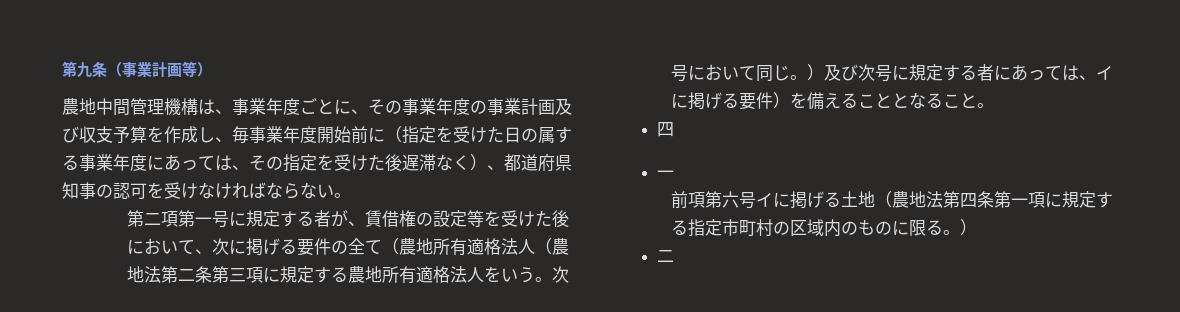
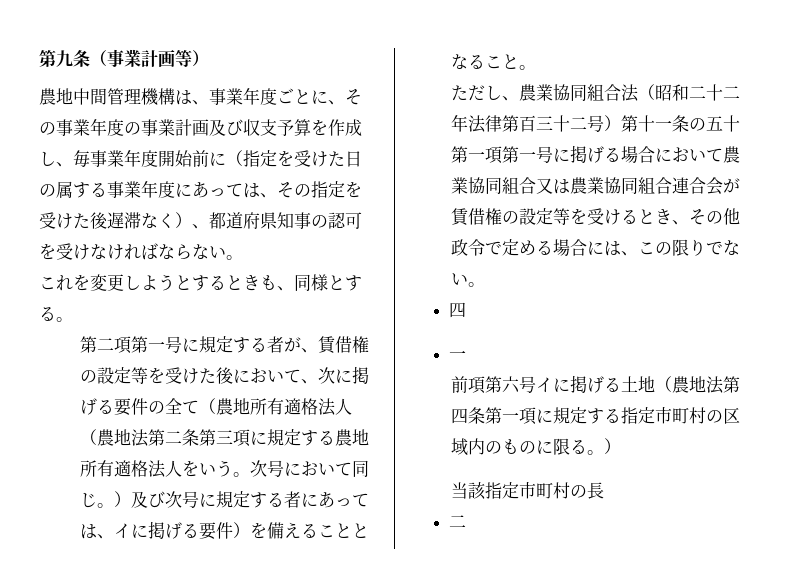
+ これを変更しようとするときも、同様とする。
+ ただし、農業協同組合法（昭和二十二年法律第百三十二号）第十一条の五十第一項第一号に掲げる場合において農業協同組合又は農業協同組合連合会が賃借権の設定等を受けるとき、その他政令で定める場合には、この限りでない。
+ 当該指定市町村の長

